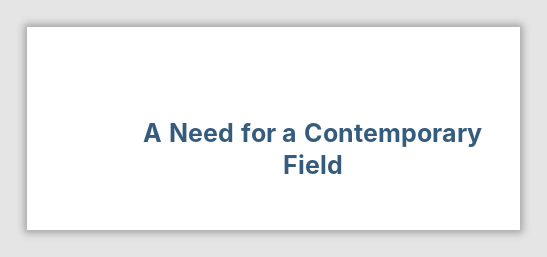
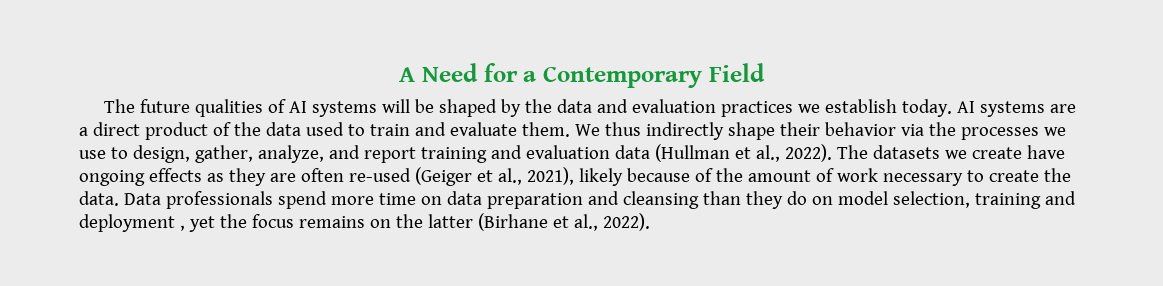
+ The future qualities of AI systems will be shaped by the data and evaluation practices we establish today. AI systems are a direct product of the data used to train and evaluate them. We thus indirectly shape their behavior via the processes we use to design, gather, analyze, and report training and evaluation data (Hullman et al., 2022). The datasets we create have ongoing effects as they are often re-used (Geiger et al., 2021), likely because of the amount of work necessary to create the data. Data professionals spend more time on data preparation and cleansing than they do on model selection, training and deployment , yet the focus remains on the latter (Birhane et al., 2022).

